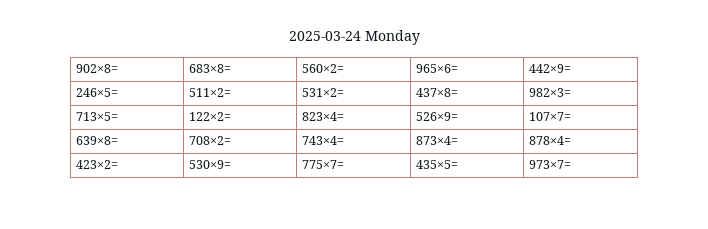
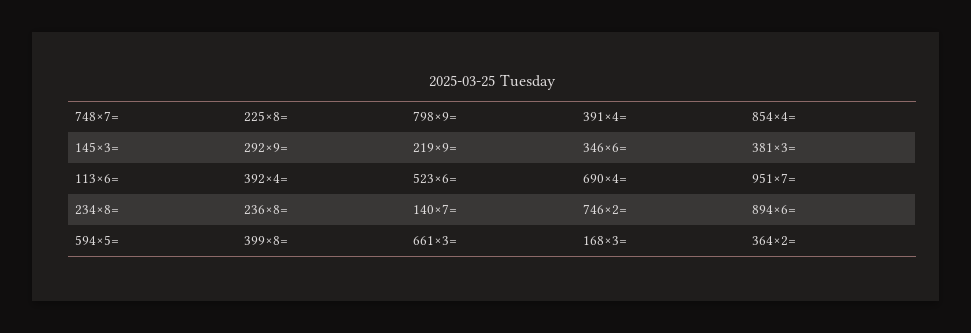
- 2025-03-24 Monday
- 902×8= | 683×8= | 560×2= | 965×6= | 442×9=
- 246×5= | 511×2= | 531×2= | 437×8= | 982×3=
- 713×5= | 122×2= | 823×4= | 526×9= | 107×7=
- 639×8= | 708×2= | 743×4= | 873×4= | 878×4=
- 423×2= | 530×9= | 775×7= | 435×5= | 973×7=
+ 2025-03-25 Tuesday
+ 748×7= | 225×8= | 798×9= | 391×4= | 854×4=
+ 145×3= | 292×9= | 219×9= | 346×6= | 381×3=
+ 113×6= | 392×4= | 523×6= | 690×4= | 951×7=
+ 234×8= | 236×8= | 140×7= | 746×2= | 894×6=
+ 594×5= | 399×8= | 661×3= | 168×3= | 364×2=

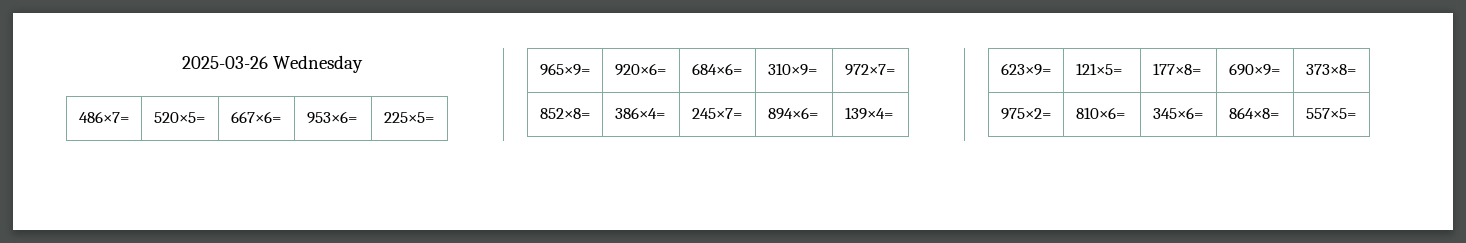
- 2025-03-25 Tuesday
- 748×7= | 225×8= | 798×9= | 391×4= | 854×4=
- 145×3= | 292×9= | 219×9= | 346×6= | 381×3=
- 113×6= | 392×4= | 523×6= | 690×4= | 951×7=
- 234×8= | 236×8= | 140×7= | 746×2= | 894×6=
- 594×5= | 399×8= | 661×3= | 168×3= | 364×2=
+ 2025-03-26 Wednesday
+ 486×7= | 520×5= | 667×6= | 953×6= | 225×5=
+ 965×9= | 920×6= | 684×6= | 310×9= | 972×7=
+ 852×8= | 386×4= | 245×7= | 894×6= | 139×4=
+ 623×9= | 121×5= | 177×8= | 690×9= | 373×8=
+ 975×2= | 810×6= | 345×6= | 864×8= | 557×5=

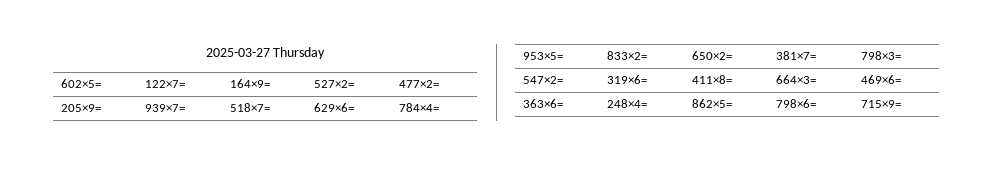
- 2025-03-26 Wednesday
- 486×7= | 520×5= | 667×6= | 953×6= | 225×5=
- 965×9= | 920×6= | 684×6= | 310×9= | 972×7=
- 852×8= | 386×4= | 245×7= | 894×6= | 139×4=
- 623×9= | 121×5= | 177×8= | 690×9= | 373×8=
- 975×2= | 810×6= | 345×6= | 864×8= | 557×5=
+ 2025-03-27 Thursday
+ 602×5= | 122×7= | 164×9= | 527×2= | 477×2=
+ 205×9= | 939×7= | 518×7= | 629×6= | 784×4=
+ 953×5= | 833×2= | 650×2= | 381×7= | 798×3=
+ 547×2= | 319×6= | 411×8= | 664×3= | 469×6=
+ 363×6= | 248×4= | 862×5= | 798×6= | 715×9=

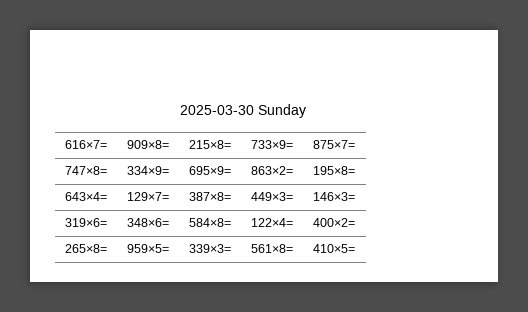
- 2025-03-27 Thursday
- 602×5= | 122×7= | 164×9= | 527×2= | 477×2=
- 205×9= | 939×7= | 518×7= | 629×6= | 784×4=
- 953×5= | 833×2= | 650×2= | 381×7= | 798×3=
- 547×2= | 319×6= | 411×8= | 664×3= | 469×6=
- 363×6= | 248×4= | 862×5= | 798×6= | 715×9=
+ 2025-03-30 Sunday
+ 616×7= | 909×8= | 215×8= | 733×9= | 875×7=
+ 747×8= | 334×9= | 695×9= | 863×2= | 195×8=
+ 643×4= | 129×7= | 387×8= | 449×3= | 146×3=
+ 319×6= | 348×6= | 584×8= | 122×4= | 400×2=
+ 265×8= | 959×5= | 339×3= | 561×8= | 410×5=

